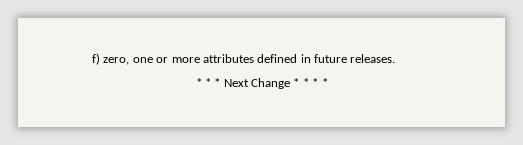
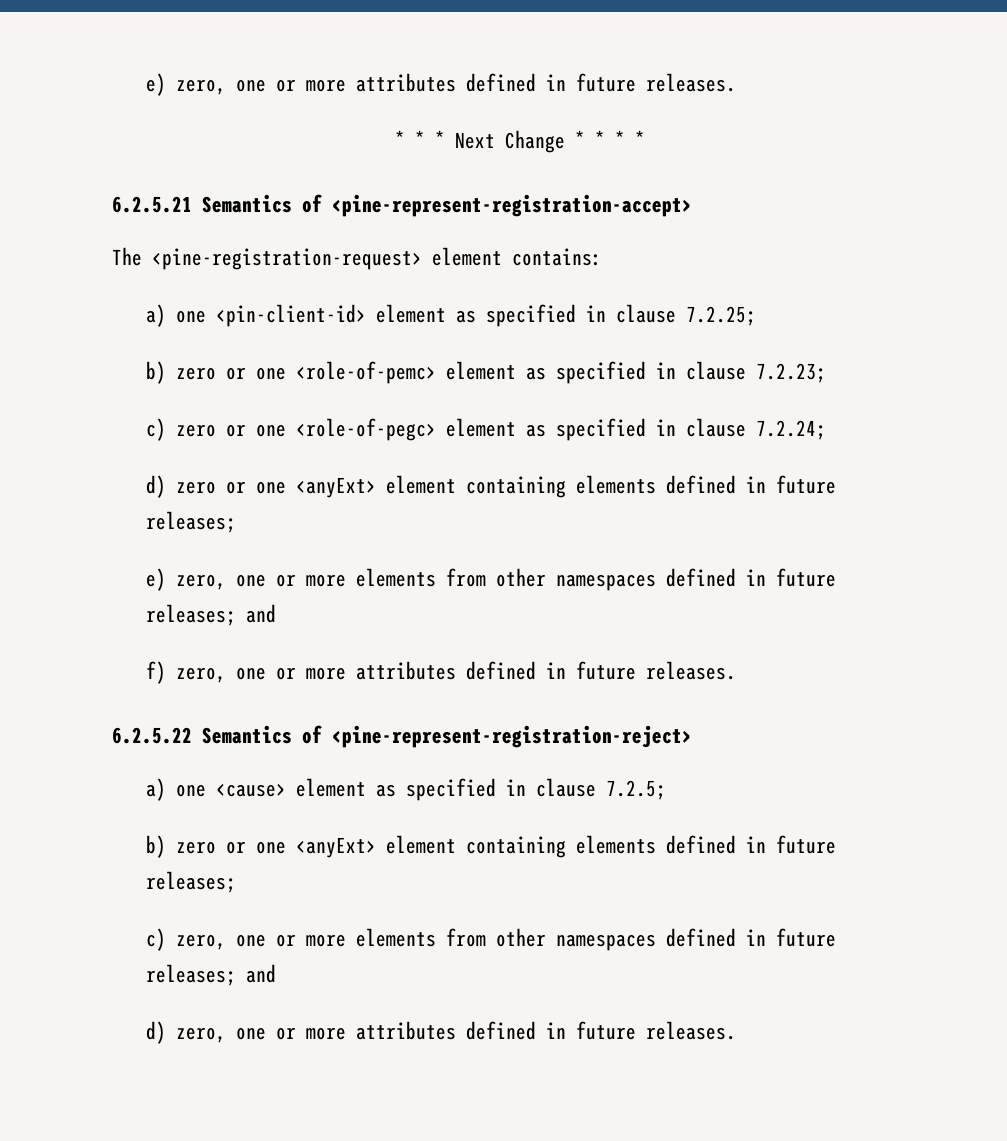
- f) zero, one or more attributes defined in future releases.
+ e) zero, one or more attributes defined in future releases.
+ 6.2.5.21 Semantics of <pine-represent-registration-accept>
+ The <pine-registration-request> element contains:
+ a) one <pin-client-id> element as specified in clause 7.2.25;
+ b) zero or one <role-of-pemc> element as specified in clause 7.2.23;
+ c) zero or one <role-of-pegc> element as specified in clause 7.2.24;
+ d) zero or one <anyExt> element containing elements defined in future releases;
+ e) zero, one or more elements from other namespaces defined in future releases; and
+ f) zero, one or more attributes defined in future releases.
+ 6.2.5.22 Semantics of <pine-represent-registration-reject>
+ a) one <cause> element as specified in clause 7.2.5;
+ b) zero or one <anyExt> element containing elements defined in future releases;
+ c) zero, one or more elements from other namespaces defined in future releases; and
+ d) zero, one or more attributes defined in future releases.

